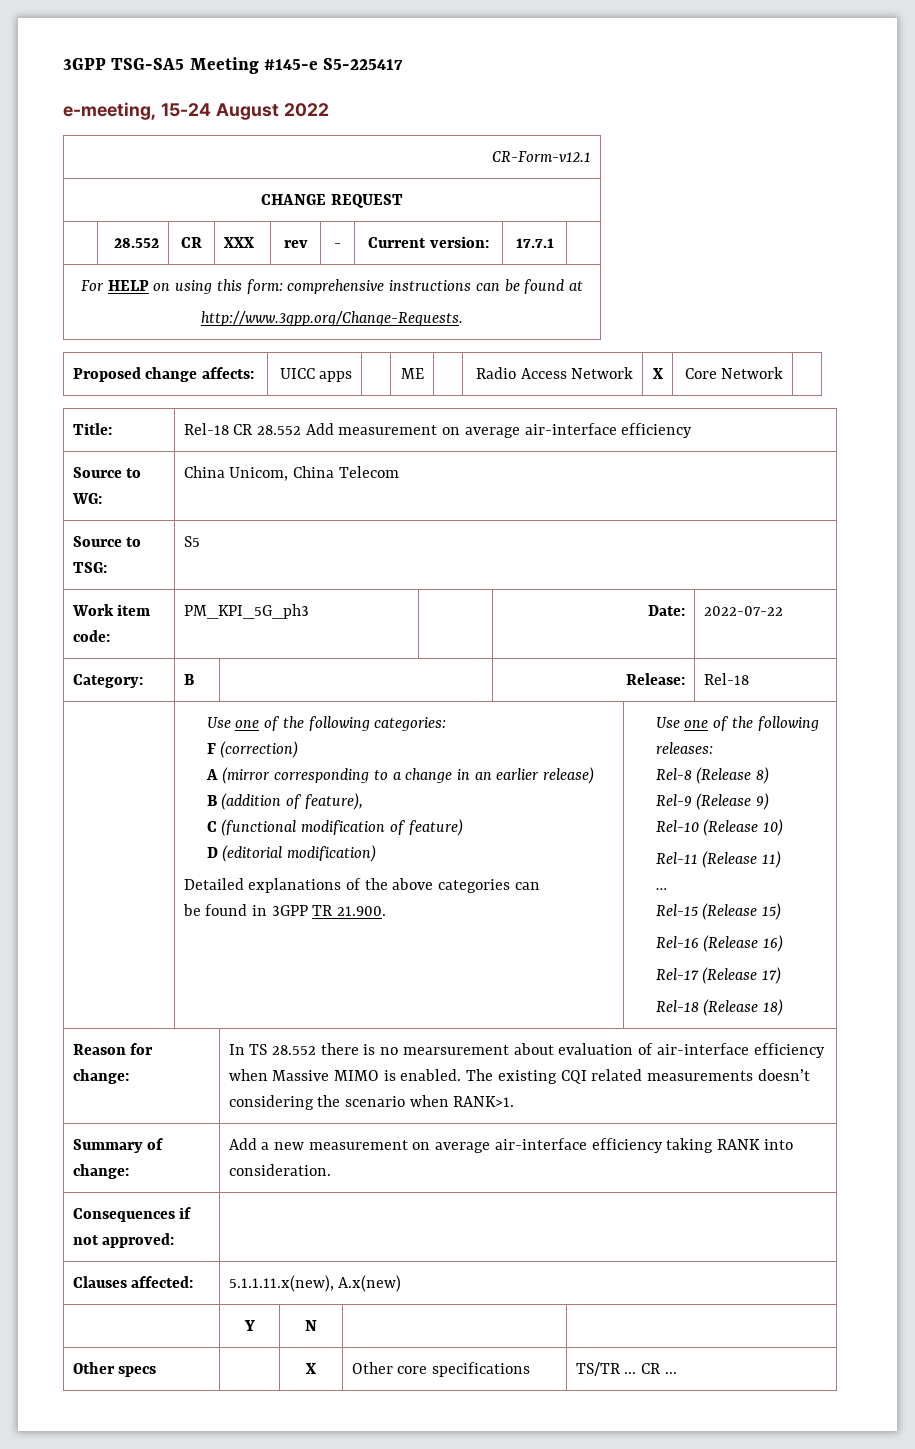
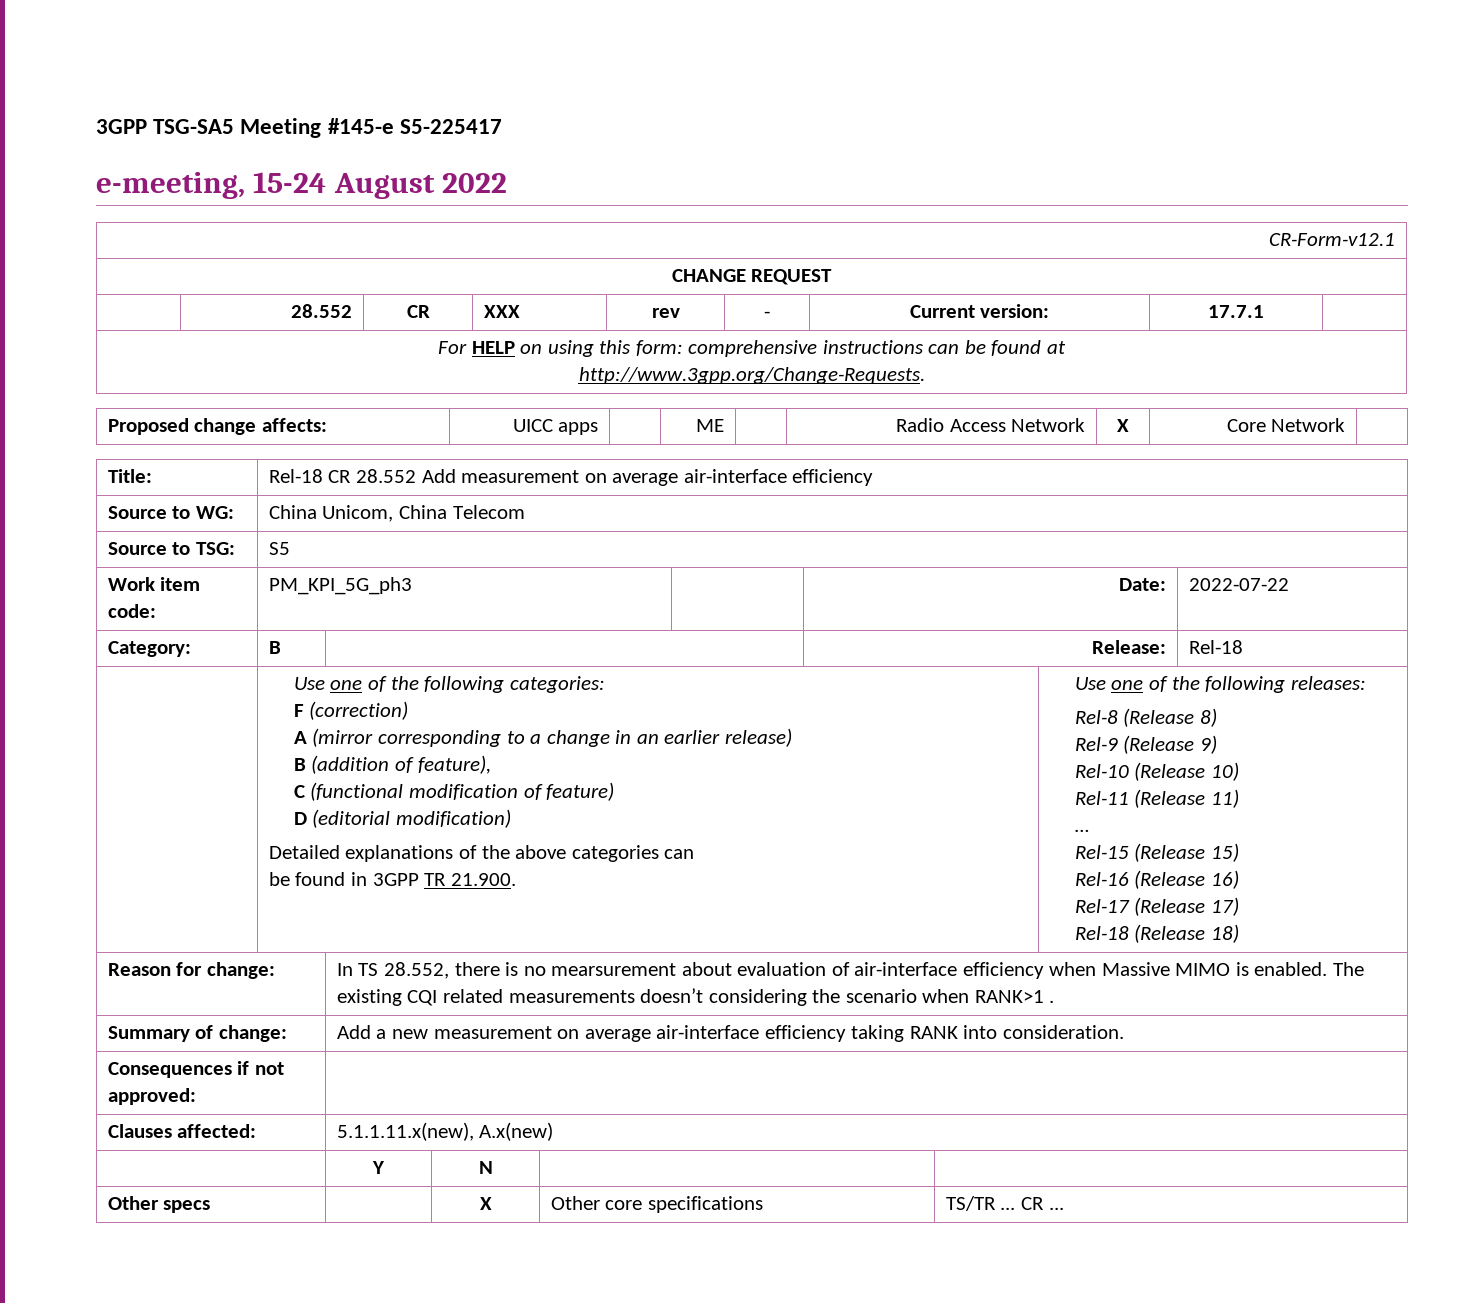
- Reason for change: | In TS 28.552 there is no mearsurement about evaluation of air-interface efficiency when Massive MIMO is enabled. The existing CQI related measurements doesn’t considering the scenario when RANK>1.
+ Reason for change: | In TS 28.552, there is no mearsurement about evaluation of air-interface efficiency when Massive MIMO is enabled. The existing CQI related measurements doesn’t considering the scenario when RANK>1 .

